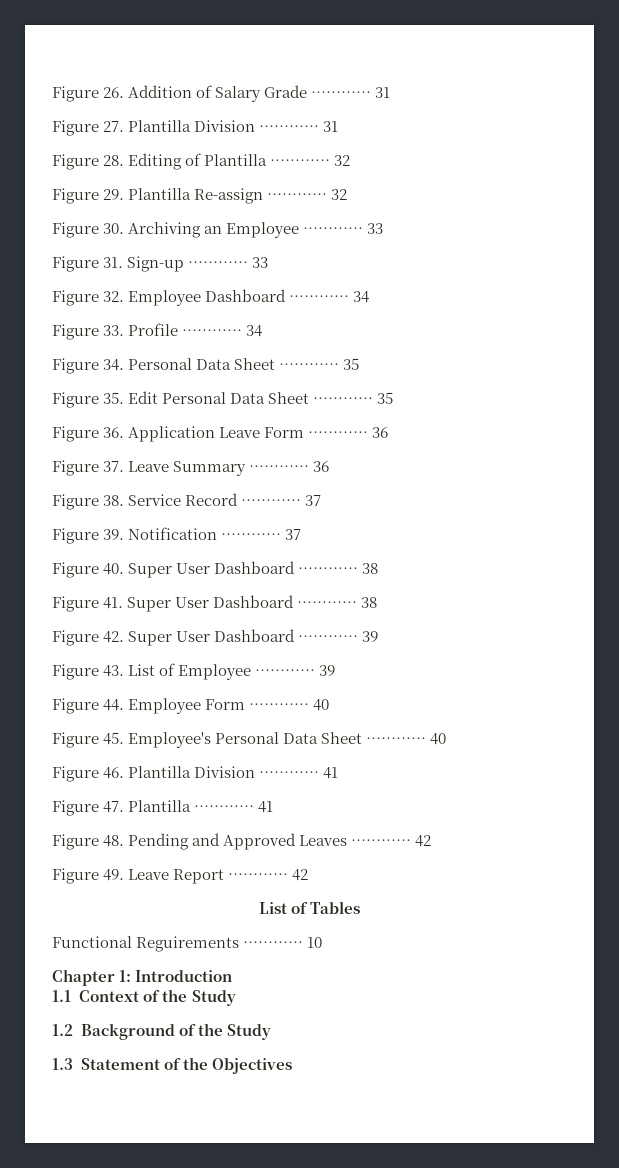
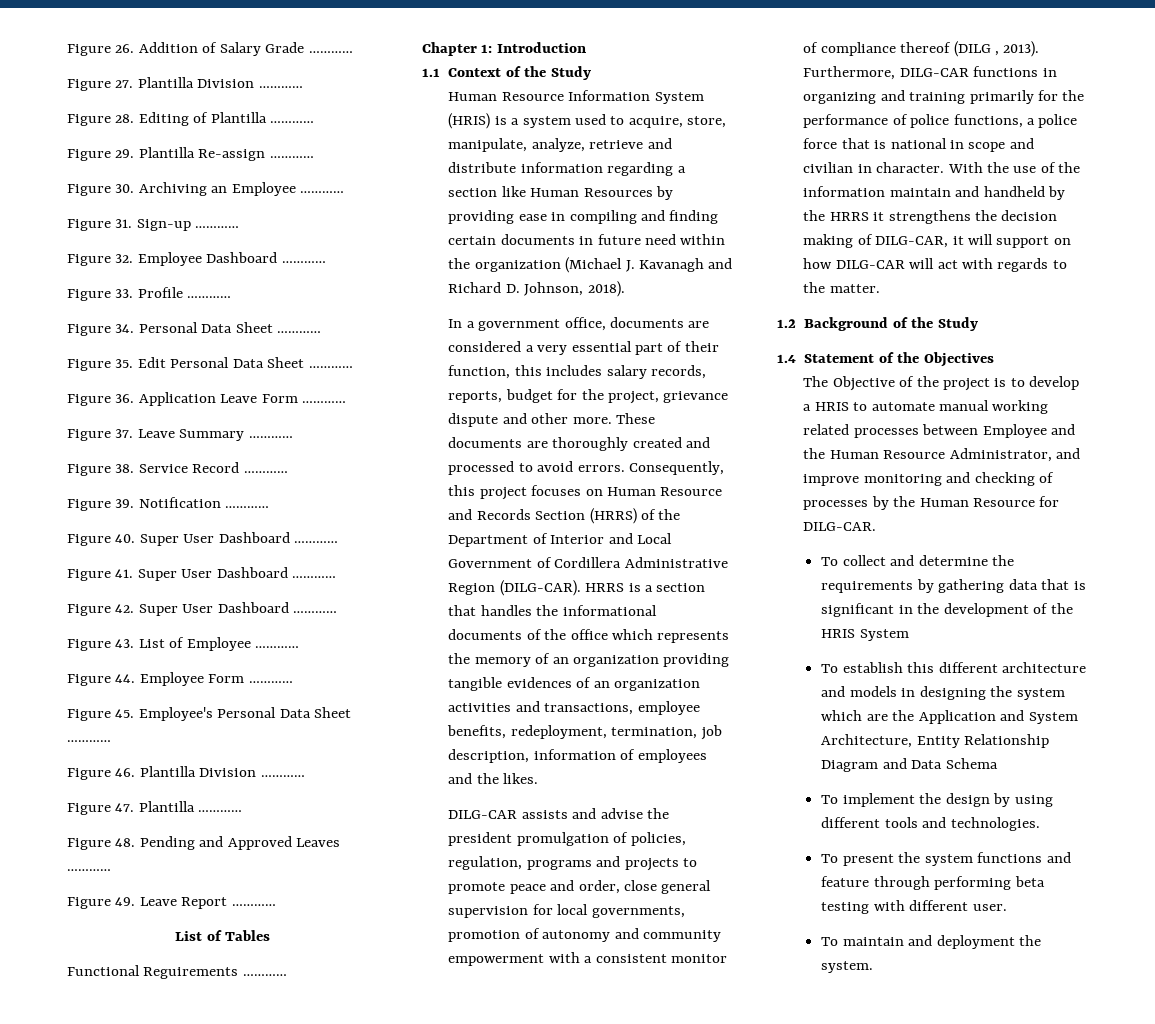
- Figure 26. Addition of Salary Grade ………… 31
+ Figure 26. Addition of Salary Grade …………
- Figure 27. Plantilla Division ………… 31
+ Figure 27. Plantilla Division …………
- Figure 28. Editing of Plantilla ………… 32
+ Figure 28. Editing of Plantilla …………
- Figure 29. Plantilla Re-assign ………… 32
+ Figure 29. Plantilla Re-assign …………
- Figure 30. Archiving an Employee ………… 33
+ Figure 30. Archiving an Employee …………
- Figure 31. Sign-up ………… 33
+ Figure 31. Sign-up …………
- Figure 32. Employee Dashboard ………… 34
+ Figure 32. Employee Dashboard …………
- Figure 33. Profile ………… 34
+ Figure 33. Profile …………
- Figure 34. Personal Data Sheet ………… 35
+ Figure 34. Personal Data Sheet …………
- Figure 35. Edit Personal Data Sheet ………… 35
+ Figure 35. Edit Personal Data Sheet …………
- Figure 36. Application Leave Form ………… 36
+ Figure 36. Application Leave Form …………
- Figure 37. Leave Summary ………… 36
+ Figure 37. Leave Summary …………
- Figure 38. Service Record ………… 37
+ Figure 38. Service Record …………
- Figure 39. Notification ………… 37
+ Figure 39. Notification …………
- Figure 40. Super User Dashboard ………… 38
+ Figure 40. Super User Dashboard …………
- Figure 41. Super User Dashboard ………… 38
+ Figure 41. Super User Dashboard …………
- Figure 42. Super User Dashboard ………… 39
+ Figure 42. Super User Dashboard …………
- Figure 43. List of Employee ………… 39
+ Figure 43. List of Employee …………
- Figure 44. Employee Form ………… 40
+ Figure 44. Employee Form …………
- Figure 45. Employee's Personal Data Sheet ………… 40
+ Figure 45. Employee's Personal Data Sheet …………
- Figure 46. Plantilla Division ………… 41
+ Figure 46. Plantilla Division …………
- Figure 47. Plantilla ………… 41
+ Figure 47. Plantilla …………
- Figure 48. Pending and Approved Leaves ………… 42
+ Figure 48. Pending and Approved Leaves …………
- Figure 49. Leave Report ………… 42
+ Figure 49. Leave Report …………
- 10
+ Human Resource Information System (HRIS) is a system used to acquire, store, manipulate, analyze, retrieve and distribute information regarding a section like Human Resources by providing ease in compiling and finding certain documents in future need within the organization (Michael J. Kavanagh and Richard D. Johnson, 2018).
+ In a government office, documents are considered a very essential part of their function, this includes salary records, reports, budget for the project, grievance dispute and other more. These documents are thoroughly created and processed to avoid errors. Consequently, this project focuses on Human Resource and Records Section (HRRS) of the Department of Interior and Local Government of Cordillera Administrative Region (DILG-CAR). HRRS is a section that handles the informational documents of the office which represents the memory of an organization providing tangible evidences of an organization activities and transactions, employee benefits, redeployment, termination, job description, information of employees and the likes.
+ DILG-CAR assists and advise the president promulgation of policies, regulation, programs and projects to promote peace and order, close general supervision for local governments, promotion of autonomy and community empowerment with a consistent monitor of compliance thereof (DILG , 2013). Furthermore, DILG-CAR functions in organizing and training primarily for the performance of police functions, a police force that is national in scope and civilian in character. With the use of the information maintain and handheld by the HRRS it strengthens the decision making of DILG-CAR, it will support on how DILG-CAR will act with regards to the matter.
- 1.3 Statement of the Objectives
+ 1.4 Statement of the Objectives
+ The Objective of the project is to develop a HRIS to automate manual working related processes between Employee and the Human Resource Administrator, and improve monitoring and checking of processes by the Human Resource for DILG-CAR.
+ To collect and determine the requirements by gathering data that is significant in the development of the HRIS System
+ To establish this different architecture and models in designing the system which are the Application and System Architecture, Entity Relationship Diagram and Data Schema
+ To implement the design by using different tools and technologies.
+ To present the system functions and feature through performing beta testing with different user.
+ To maintain and deployment the system.

